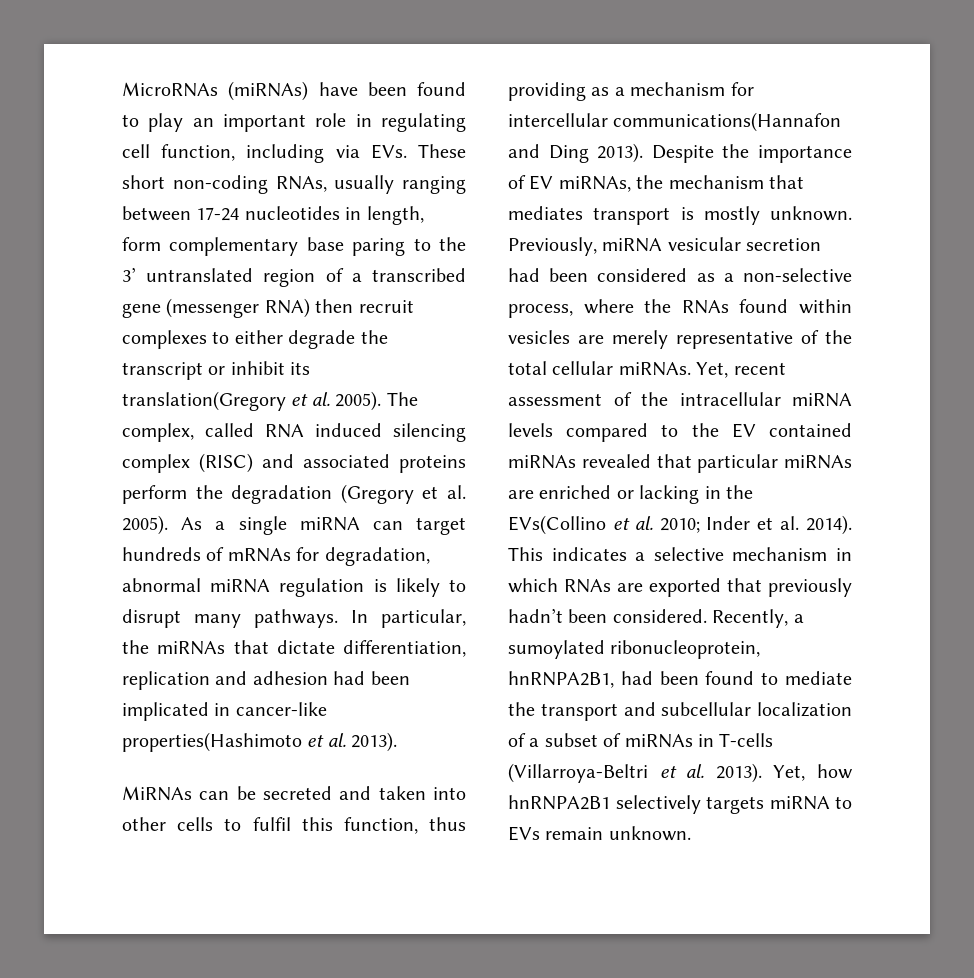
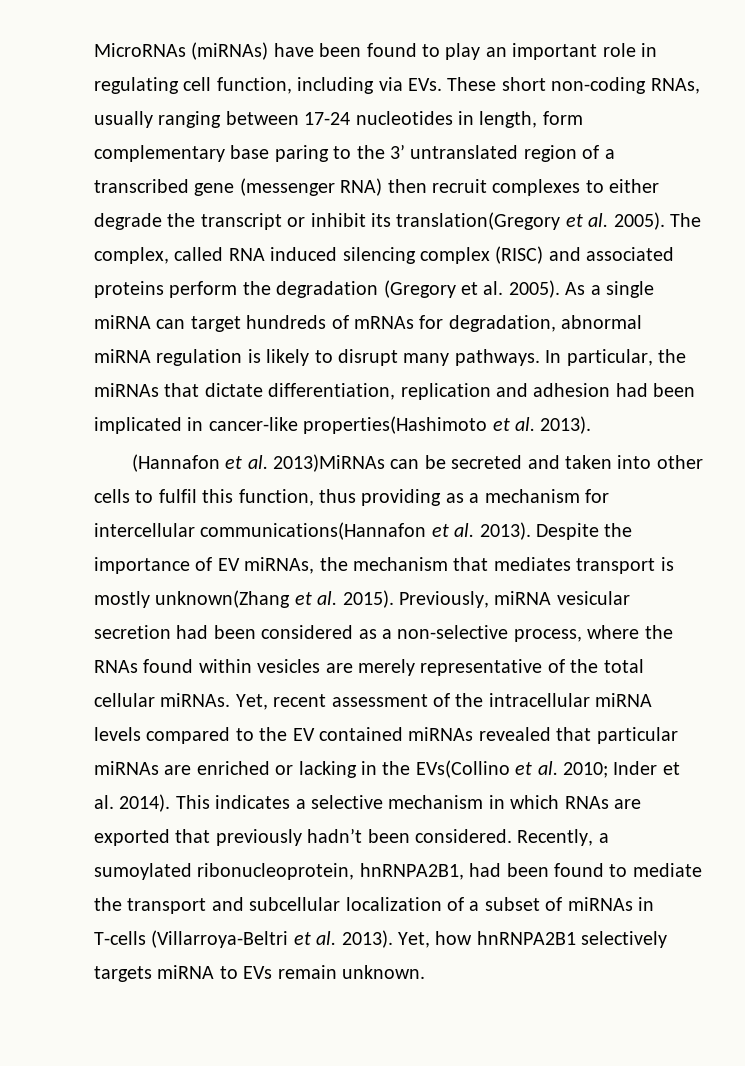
- MiRNAs can be secreted and taken into other cells to fulfil this function, thus providing as a mechanism for intercellular communications(Hannafon and Ding 2013).
+ (Hannafon et al. 2013)MiRNAs can be secreted and taken into other cells to fulfil this function, thus providing as a mechanism for intercellular communications(Hannafon et al. 2013).
- Despite the importance of EV miRNAs, the mechanism that mediates transport is mostly unknown.
+ Despite the importance of EV miRNAs, the mechanism that mediates transport is mostly unknown(Zhang et al. 2015).

